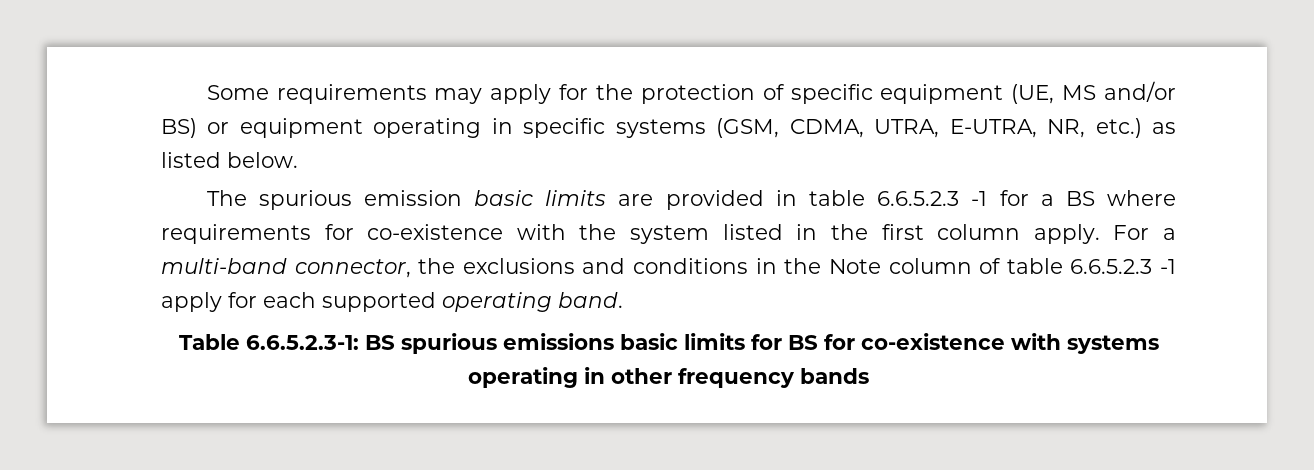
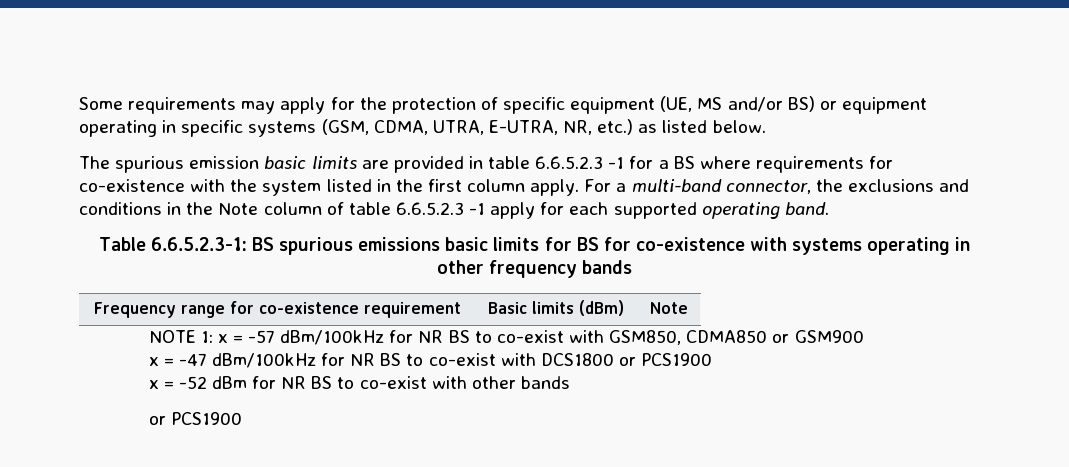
+ Frequency range for co-existence requirement | Basic limits (dBm) | Note
+ NOTE 1: x = -57 dBm/100kHz for NR BS to co-exist with GSM850, CDMA850 or GSM900
+ x = -47 dBm/100kHz for NR BS to co-exist with DCS1800 or PCS1900
+ x = -52 dBm for NR BS to co-exist with other bands
+ or PCS1900

